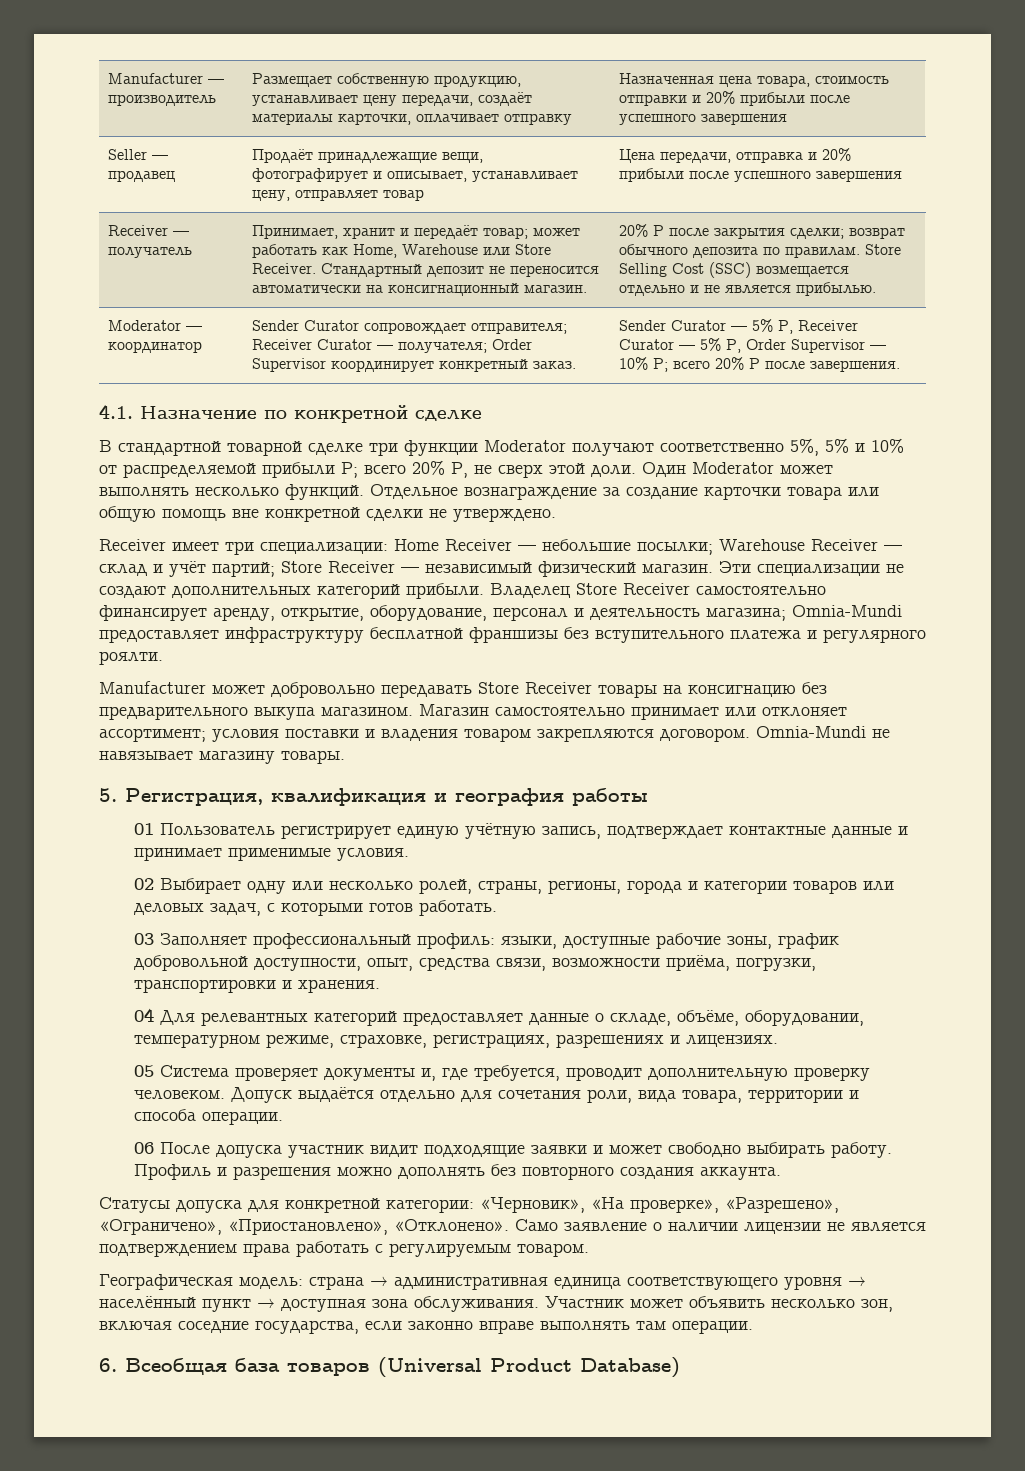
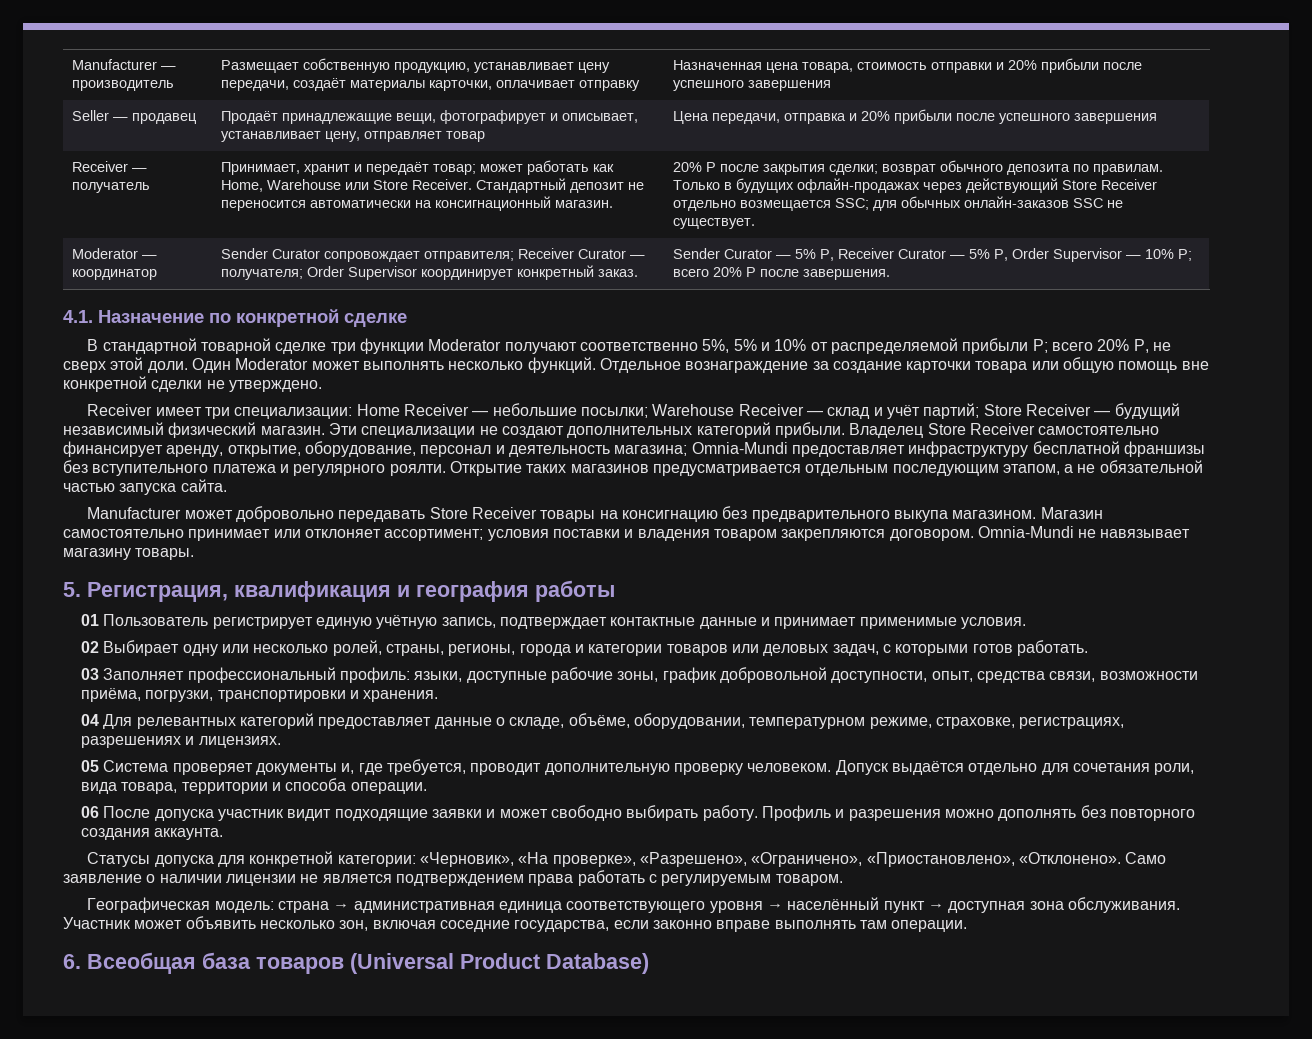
- Store Selling Cost (SSC) возмещается отдельно и не является прибылью.
+ Только в будущих офлайн-продажах через действующий Store Receiver отдельно возмещается SSC; для обычных онлайн-заказов SSC не существует.
- Receiver имеет три специализации: Home Receiver — небольшие посылки; Warehouse Receiver — склад и учёт партий; Store Receiver — независимый физический магазин.
+ Receiver имеет три специализации: Home Receiver — небольшие посылки; Warehouse Receiver — склад и учёт партий; Store Receiver — будущий независимый физический магазин.
+ Открытие таких магазинов предусматривается отдельным последующим этапом, а не обязательной частью запуска сайта.

